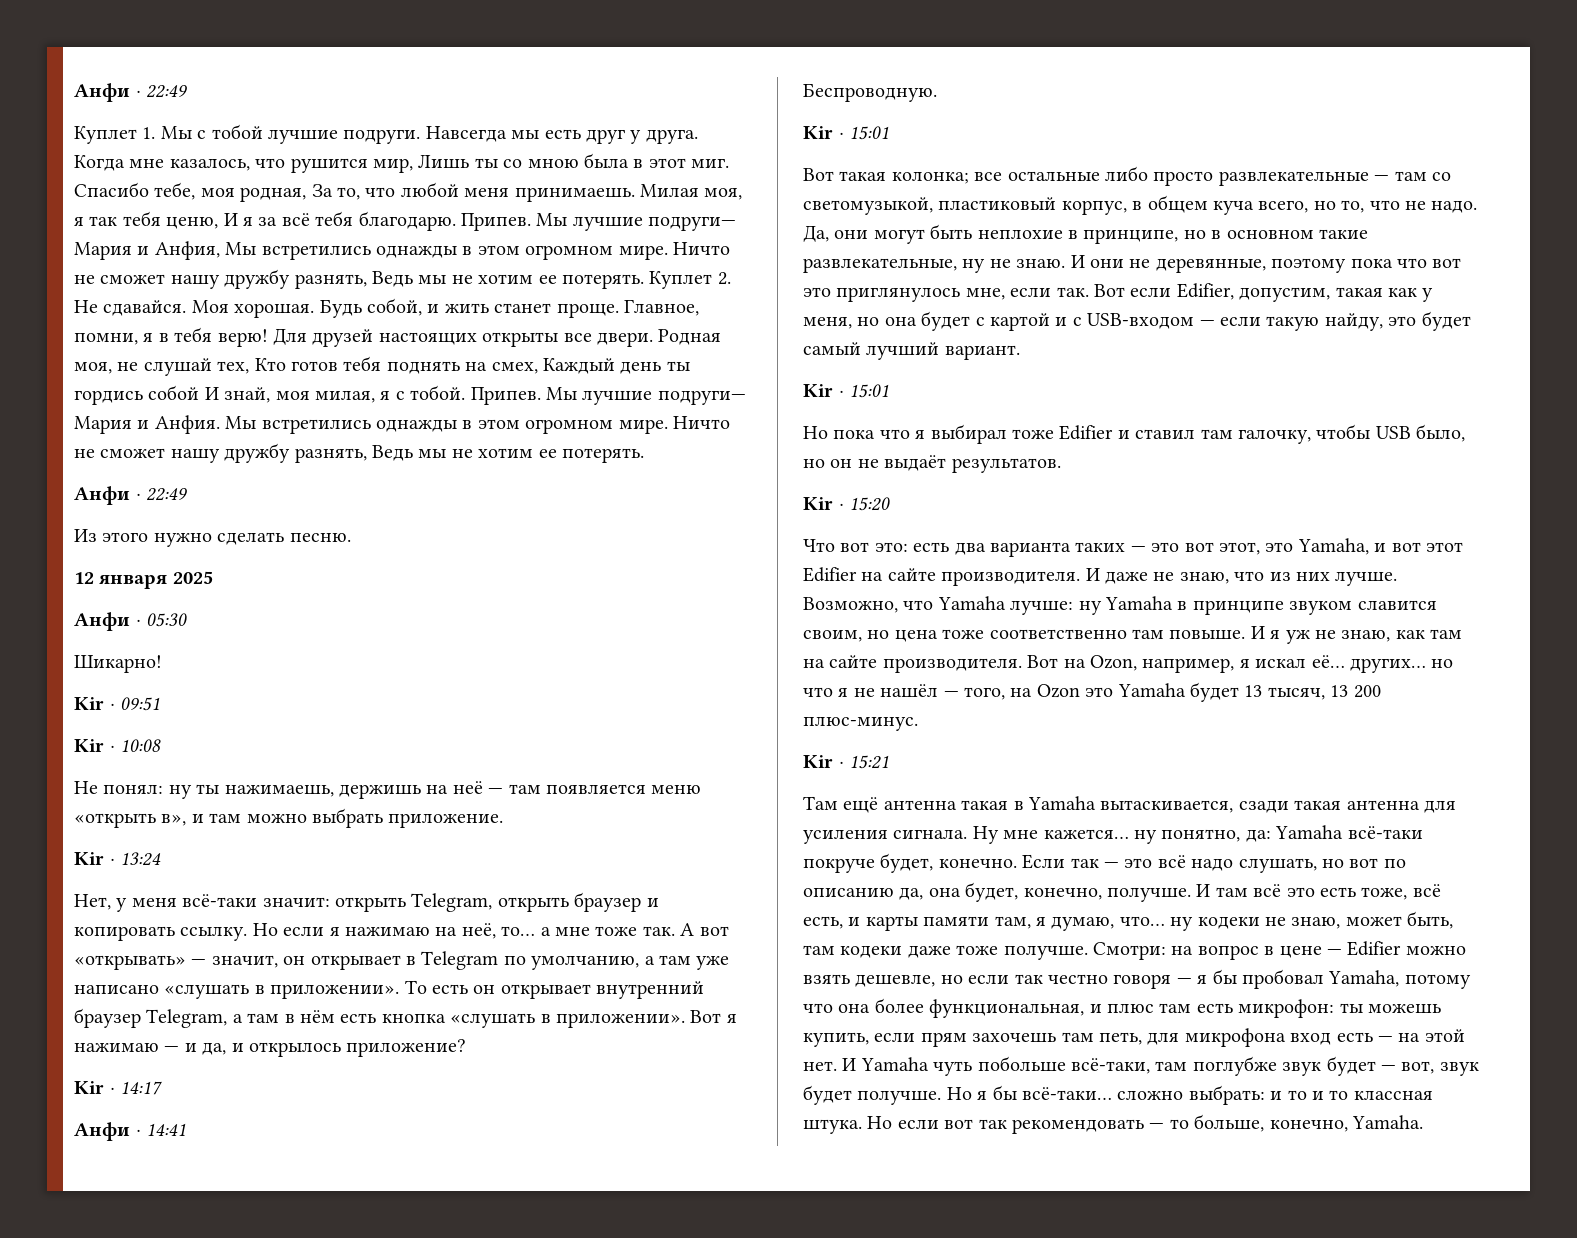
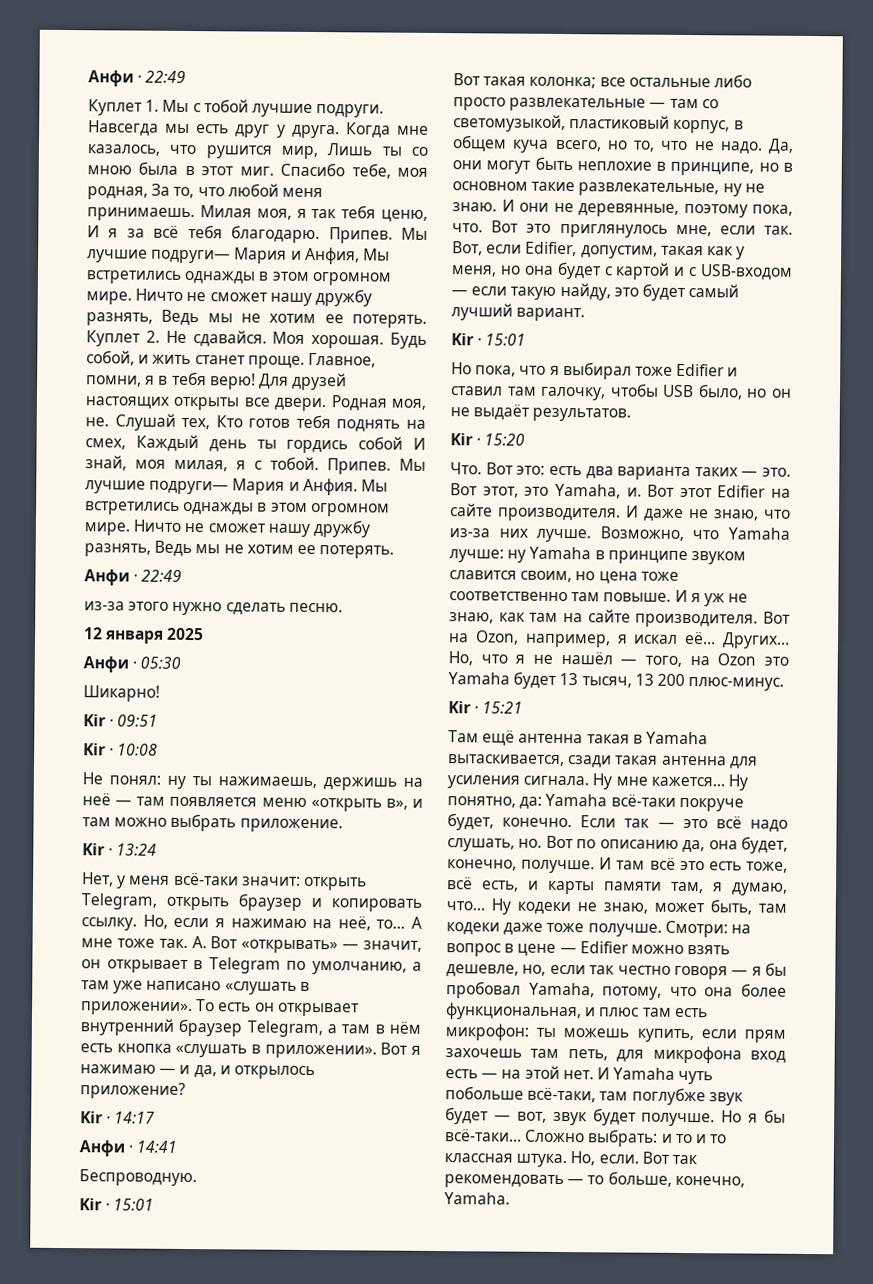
- Родная моя, не слушай тех, Кто готов тебя поднять на смех, Каждый день ты гордись собой И знай, моя милая, я с тобой.
+ Родная моя, не. Слушай тех, Кто готов тебя поднять на смех, Каждый день ты гордись собой И знай, моя милая, я с тобой.
- Из этого нужно сделать песню.
+ из-за этого нужно сделать песню.
- Но если я нажимаю на неё, то… а мне тоже так.
+ Но, если я нажимаю на неё, то… А мне тоже так.
- А вот «открывать» — значит, он открывает в Telegram по умолчанию, а там уже написано «слушать в приложении».
+ А. Вот «открывать» — значит, он открывает в Telegram по умолчанию, а там уже написано «слушать в приложении».
- И они не деревянные, поэтому пока что вот это приглянулось мне, если так.
+ И они не деревянные, поэтому пока, что. Вот это приглянулось мне, если так.
- Вот если Edifier, допустим, такая как у меня, но она будет с картой и с USB-входом — если такую найду, это будет самый лучший вариант.
+ Вот, если Edifier, допустим, такая как у меня, но она будет с картой и с USB-входом — если такую найду, это будет самый лучший вариант.
- Но пока что я выбирал тоже Edifier и ставил там галочку, чтобы USB было, но он не выдаёт результатов.
+ Но пока, что я выбирал тоже Edifier и ставил там галочку, чтобы USB было, но он не выдаёт результатов.
- Что вот это: есть два варианта таких — это вот этот, это Yamaha, и вот этот Edifier на сайте производителя.
+ Что. Вот это: есть два варианта таких — это. Вот этот, это Yamaha, и. Вот этот Edifier на сайте производителя.
- И даже не знаю, что из них лучше.
+ И даже не знаю, что из-за них лучше.
- Вот на Ozon, например, я искал её… других… но что я не нашёл — того, на Ozon это Yamaha будет 13 тысяч, 13 200 плюс-минус.
+ Вот на Ozon, например, я искал её… Других… Но, что я не нашёл — того, на Ozon это Yamaha будет 13 тысяч, 13 200 плюс-минус.
- Ну мне кажется… ну понятно, да: Yamaha всё-таки покруче будет, конечно.
+ Ну мне кажется… Ну понятно, да: Yamaha всё-таки покруче будет, конечно.
- Если так — это всё надо слушать, но вот по описанию да, она будет, конечно, получше.
+ Если так — это всё надо слушать, но. Вот по описанию да, она будет, конечно, получше.
- И там всё это есть тоже, всё есть, и карты памяти там, я думаю, что… ну кодеки не знаю, может быть, там кодеки даже тоже получше.
+ И там всё это есть тоже, всё есть, и карты памяти там, я думаю, что… Ну кодеки не знаю, может быть, там кодеки даже тоже получше.
- Смотри: на вопрос в цене — Edifier можно взять дешевле, но если так честно говоря — я бы пробовал Yamaha, потому что она более функциональная, и плюс там есть микрофон: ты можешь купить, если прям захочешь там петь, для микрофона вход есть — на этой нет.
+ Смотри: на вопрос в цене — Edifier можно взять дешевле, но, если так честно говоря — я бы пробовал Yamaha, потому, что она более функциональная, и плюс там есть микрофон: ты можешь купить, если прям захочешь там петь, для микрофона вход есть — на этой нет.
- Но я бы всё-таки… сложно выбрать: и то и то классная штука.
+ Но я бы всё-таки… Сложно выбрать: и то и то классная штука.
- Но если вот так рекомендовать — то больше, конечно, Yamaha.
+ Но, если. Вот так рекомендовать — то больше, конечно, Yamaha.

